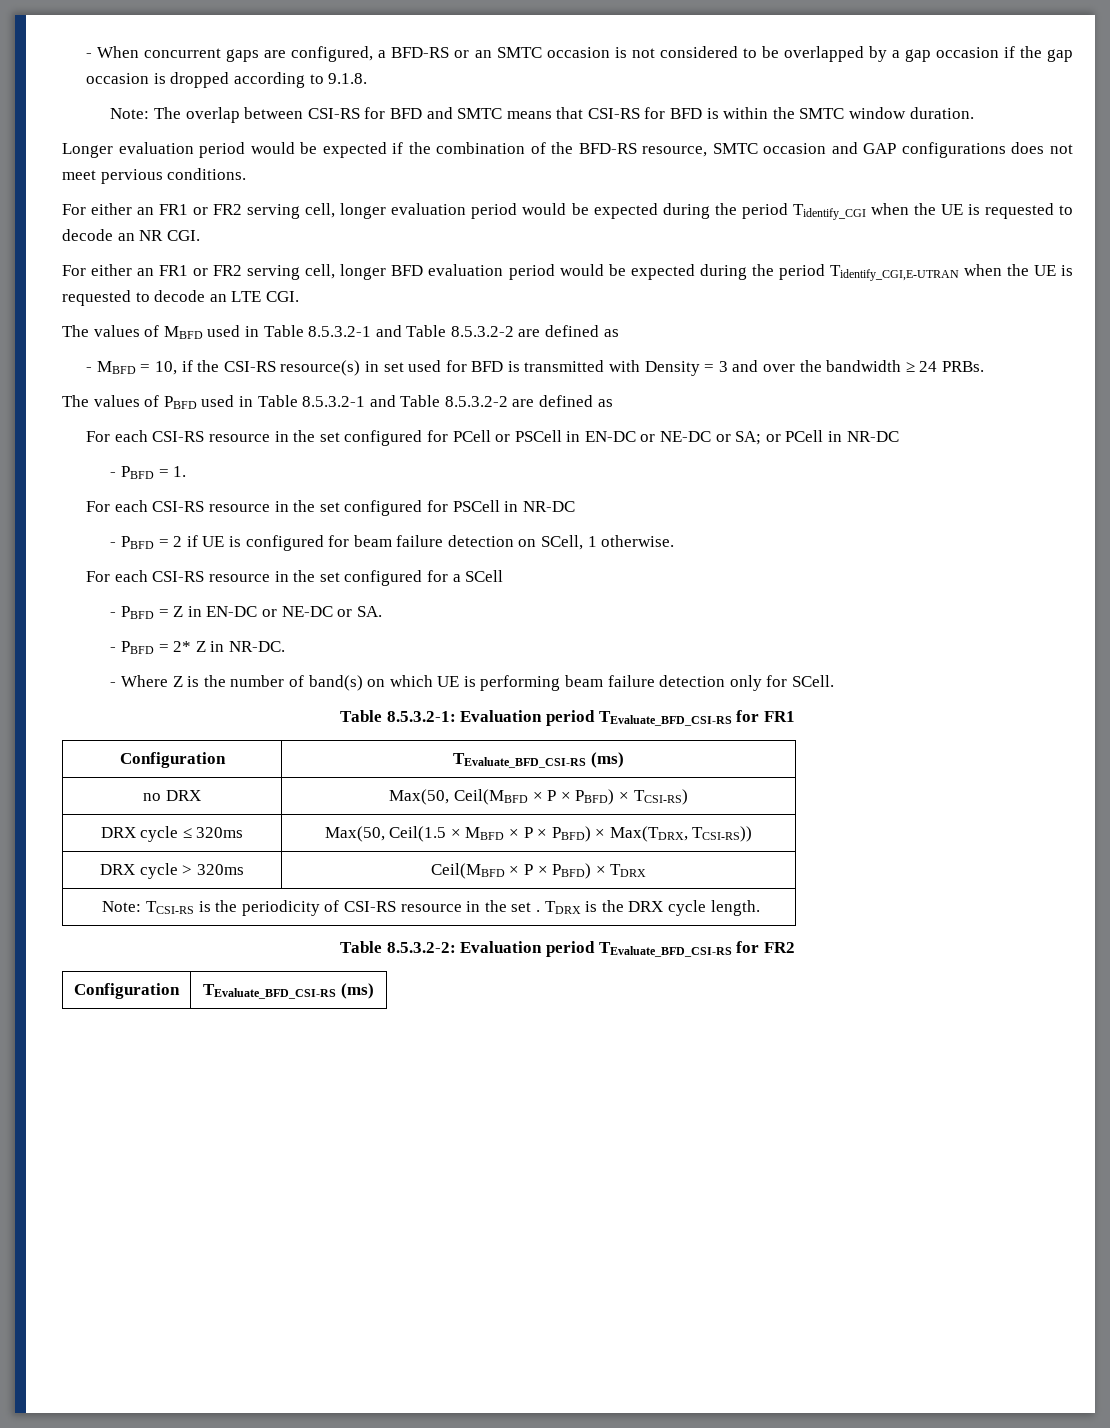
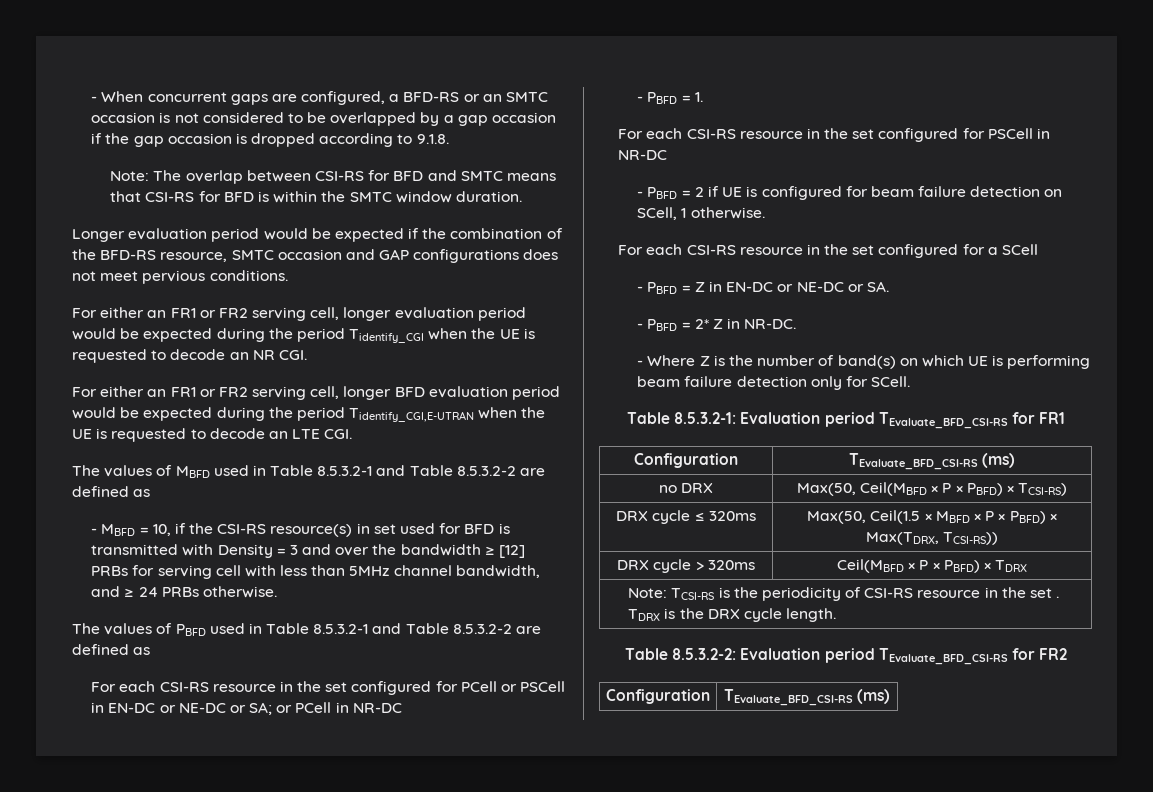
- - MBFD = 10, if the CSI-RS resource(s) in set used for BFD is transmitted with Density = 3 and over the bandwidth ≥ 24 PRBs.
+ - MBFD = 10, if the CSI-RS resource(s) in set used for BFD is transmitted with Density = 3 and over the bandwidth ≥ [12] PRBs for serving cell with less than 5MHz channel bandwidth, and ≥ 24 PRBs otherwise.

